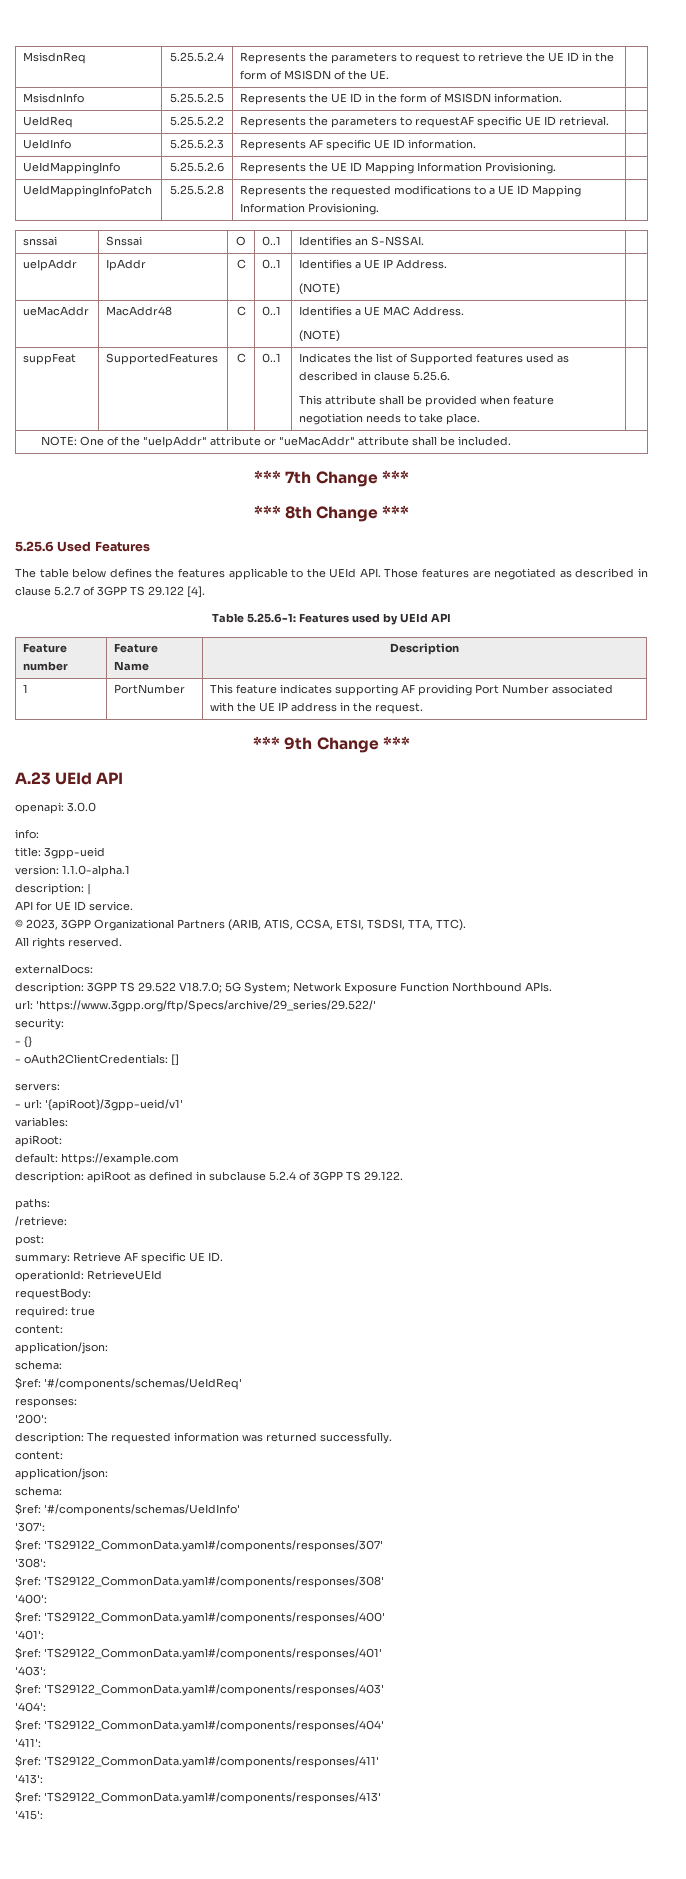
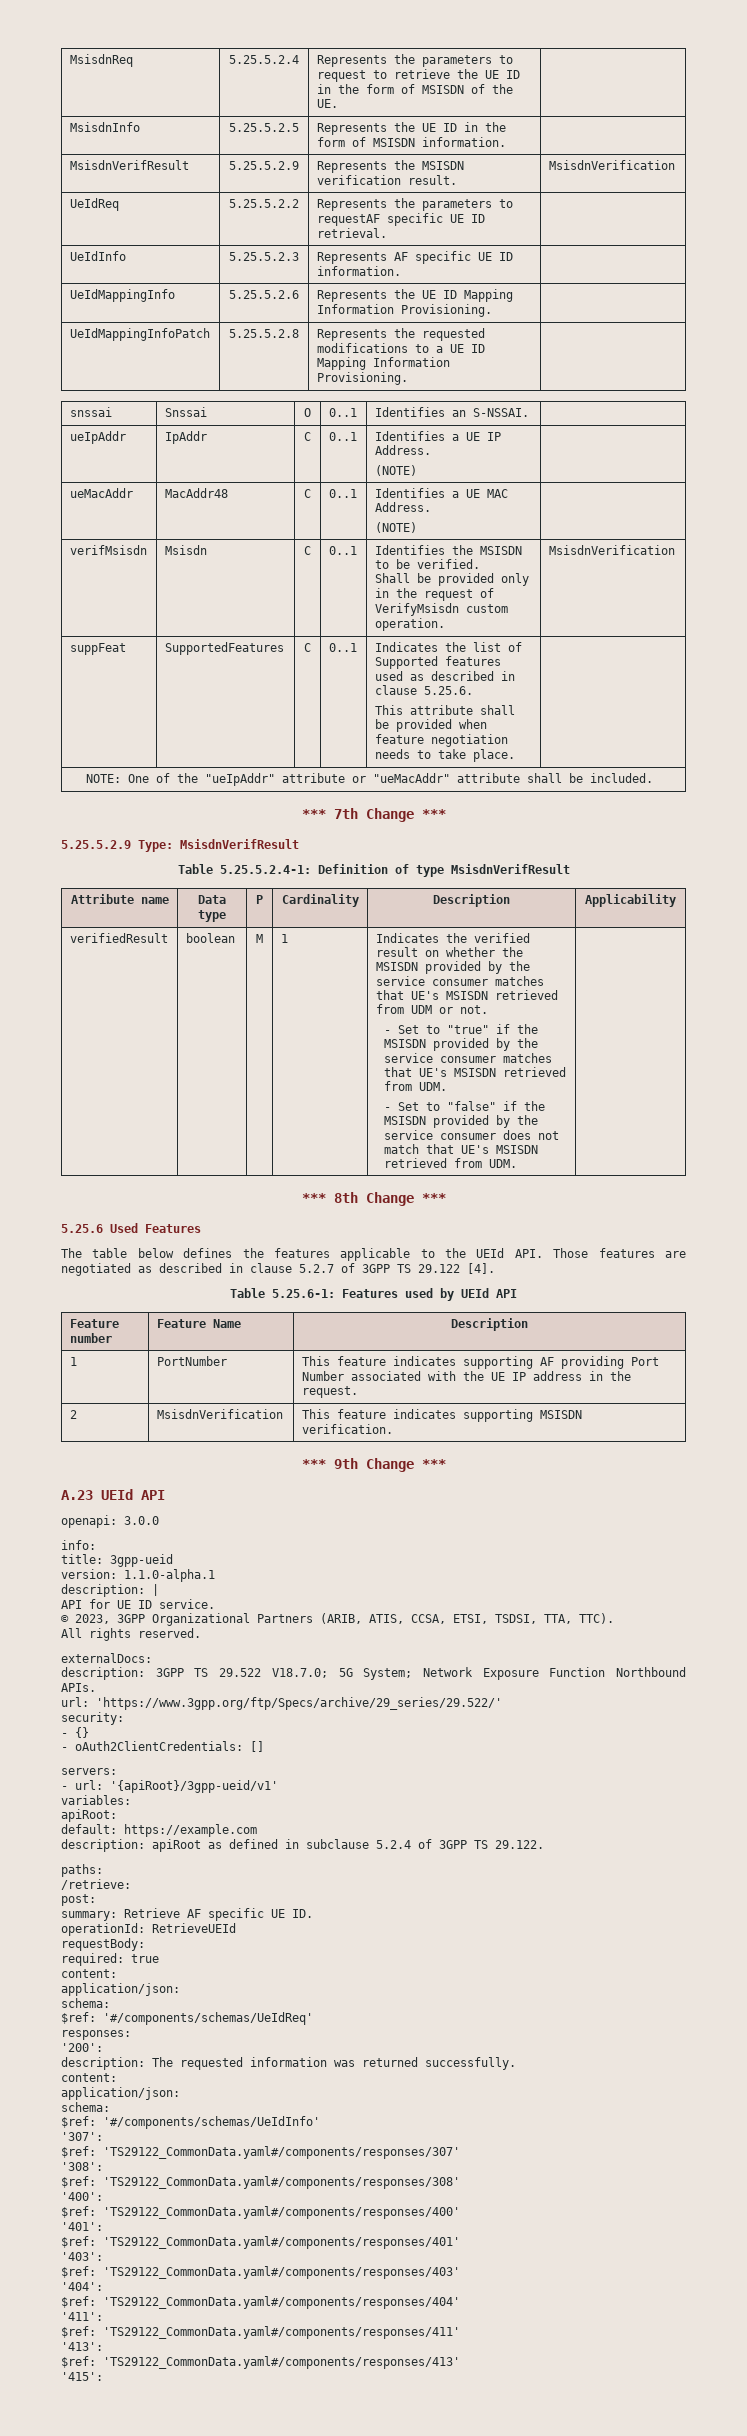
+ MsisdnVerifResult | 5.25.5.2.9 | Represents the MSISDN verification result. | MsisdnVerification
+ verifMsisdn | Msisdn | C | 0..1 | Identifies the MSISDN to be verified.
+ Shall be provided only in the request of VerifyMsisdn custom operation. | MsisdnVerification
+ 5.25.5.2.9 Type: MsisdnVerifResult
+ Table 5.25.5.2.4-1: Definition of type MsisdnVerifResult
+ Attribute name | Data type | P | Cardinality | Description | Applicability
+ verifiedResult | boolean | M | 1 | Indicates the verified result on whether the MSISDN provided by the service consumer matches that UE's MSISDN retrieved from UDM or not.
+ - Set to "true" if the MSISDN provided by the service consumer matches that UE's MSISDN retrieved from UDM.
+ - Set to "false" if the MSISDN provided by the service consumer does not match that UE's MSISDN retrieved from UDM.
+ 2 | MsisdnVerification | This feature indicates supporting MSISDN verification.

